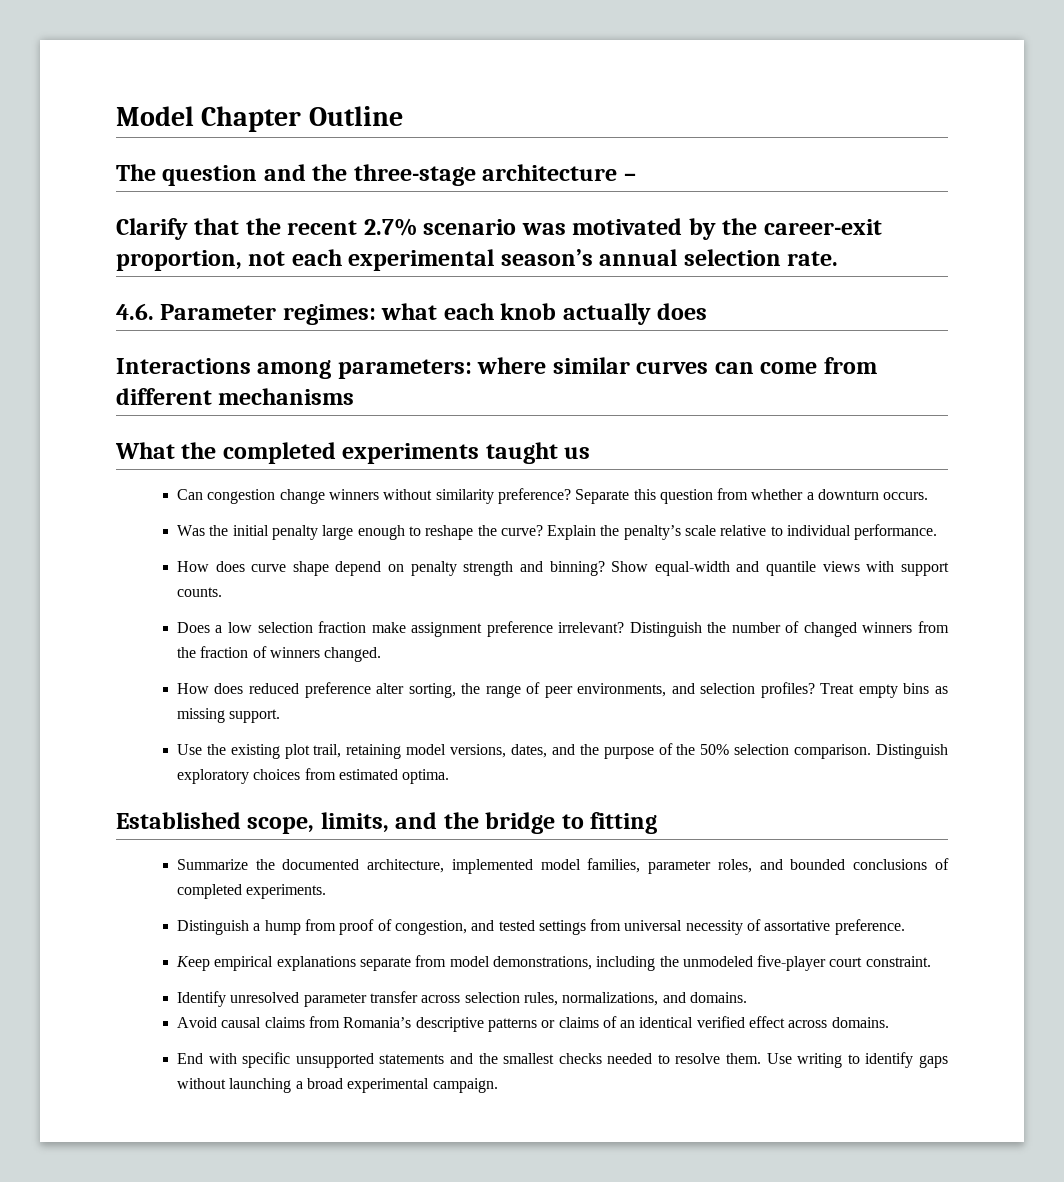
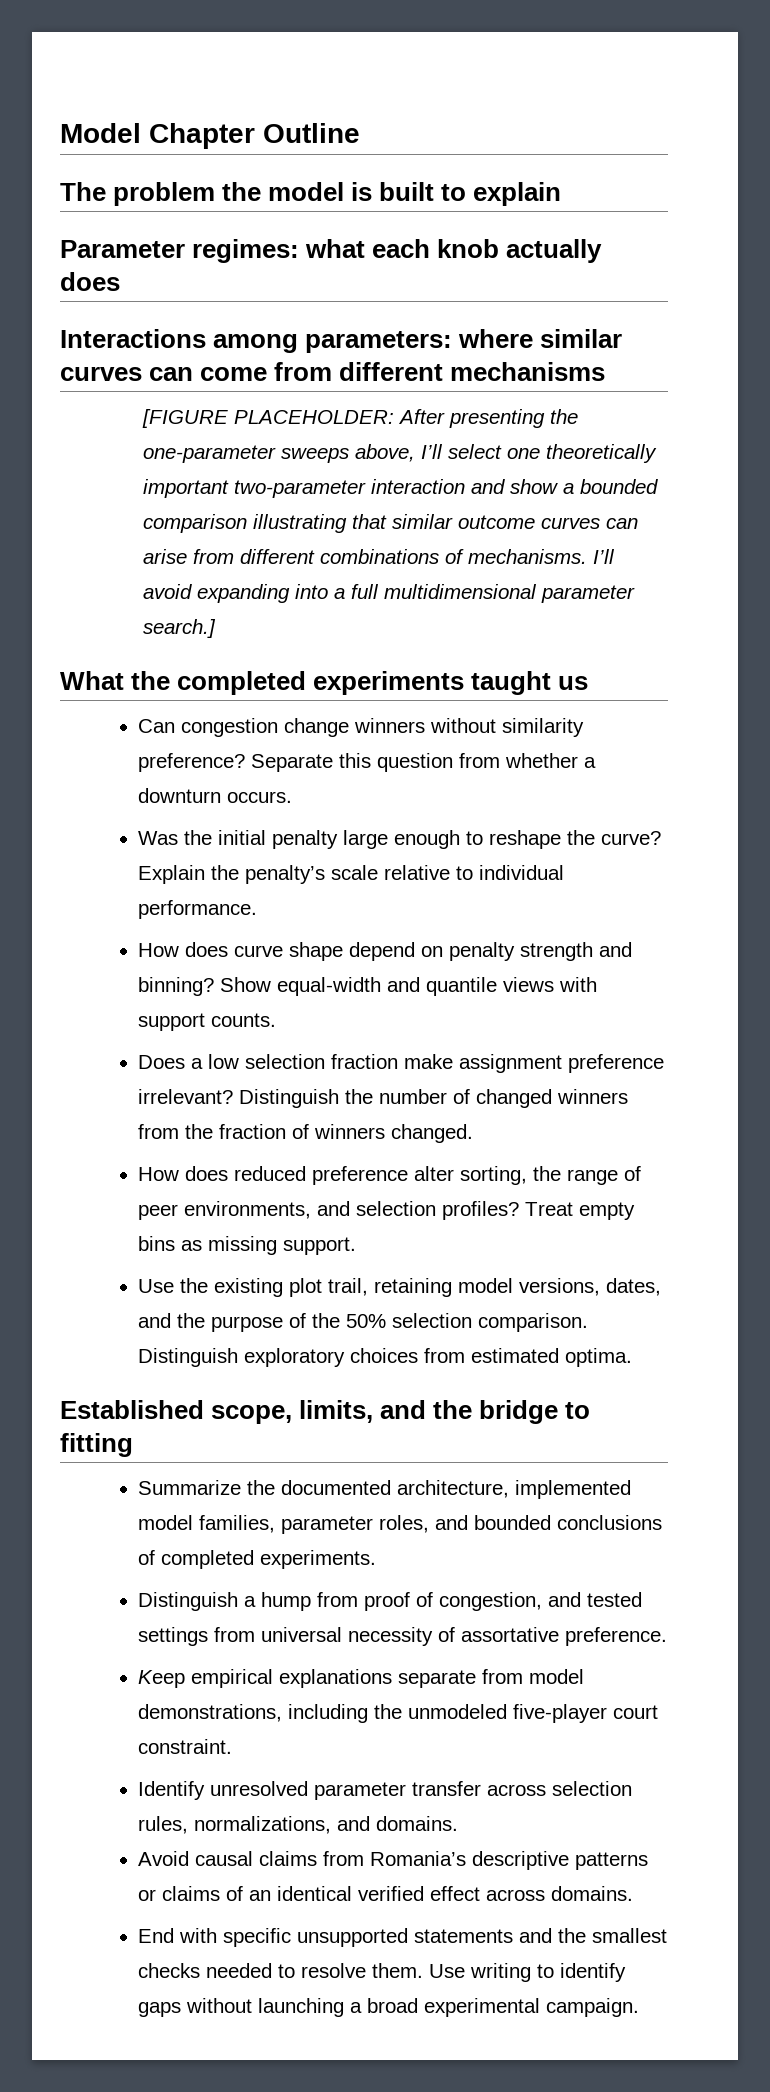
- The question and the three-stage architecture –
- Clarify that the recent 2.7% scenario was motivated by the career-exit proportion, not each experimental season’s annual selection rate.
- 4.6. Parameter regimes: what each knob actually does
+ The problem the model is built to explain
+ Parameter regimes: what each knob actually does
+ [FIGURE PLACEHOLDER: After presenting the one-parameter sweeps above, I’ll select one theoretically important two-parameter interaction and show a bounded comparison illustrating that similar outcome curves can arise from different combinations of mechanisms. I’ll avoid expanding into a full multidimensional parameter search.]

